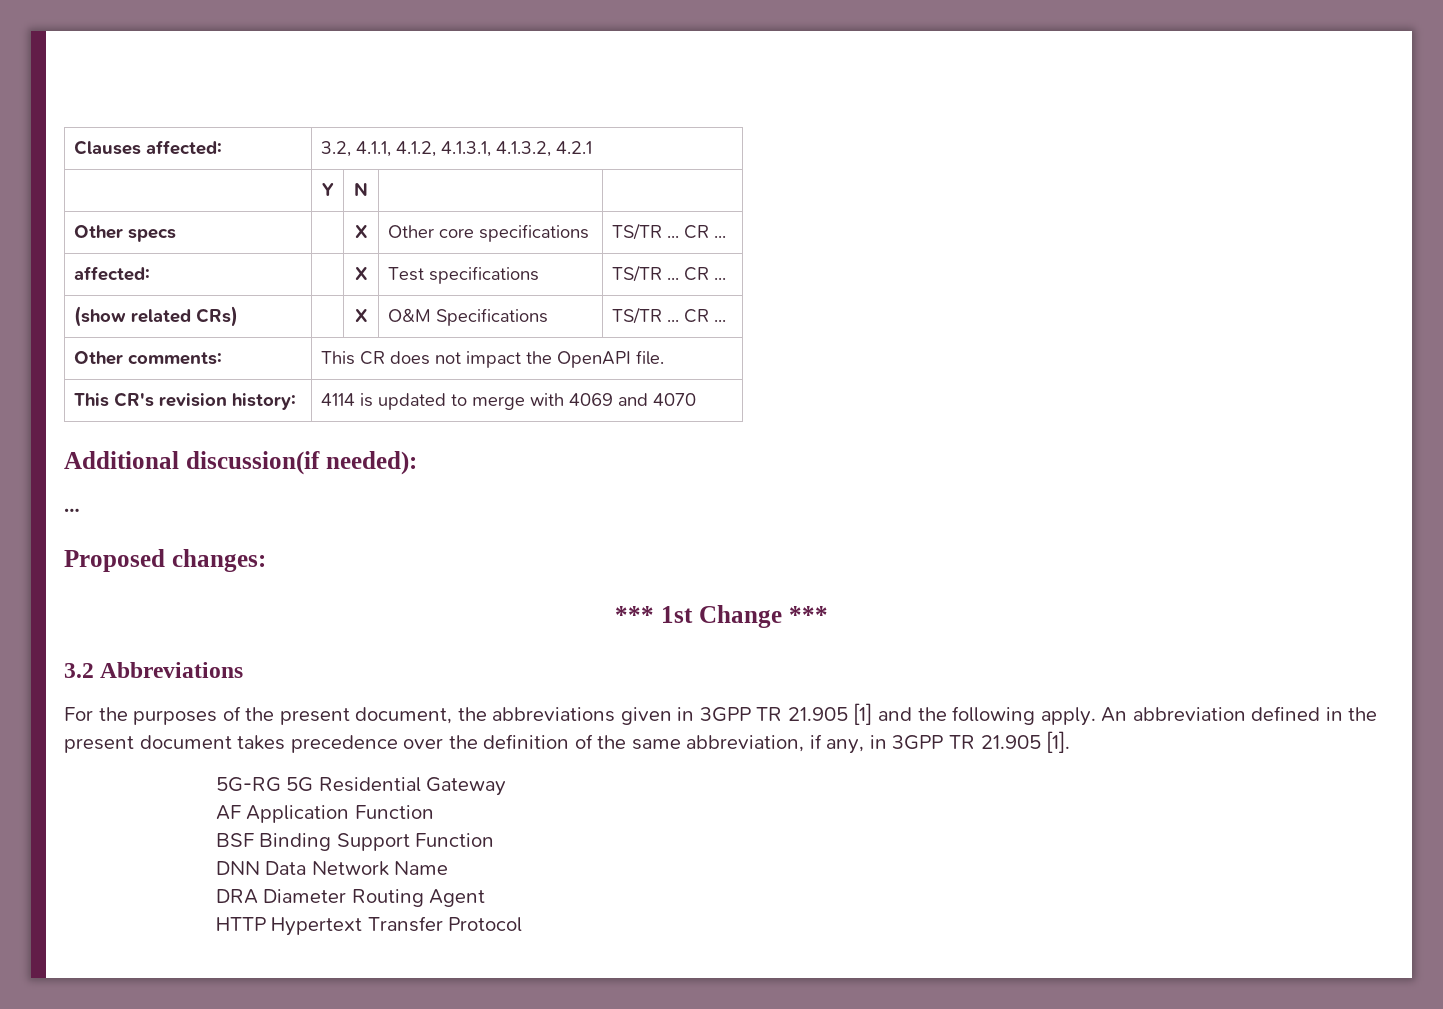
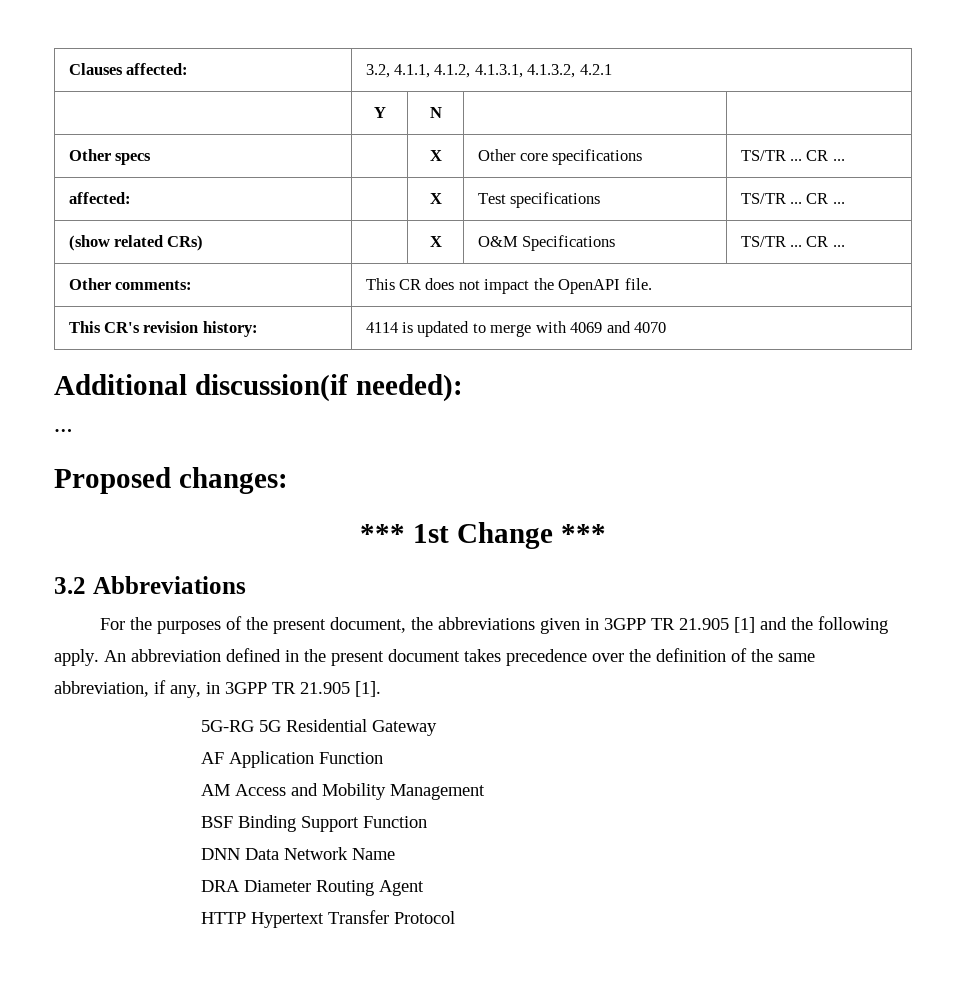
+ AM Access and Mobility Management

